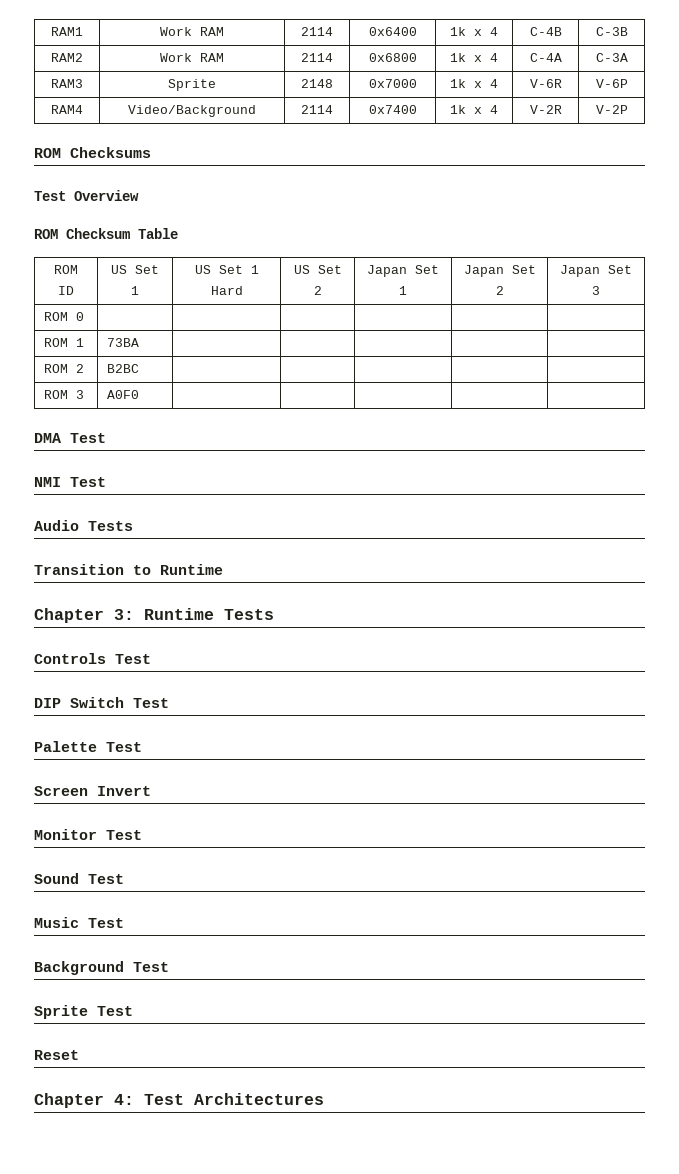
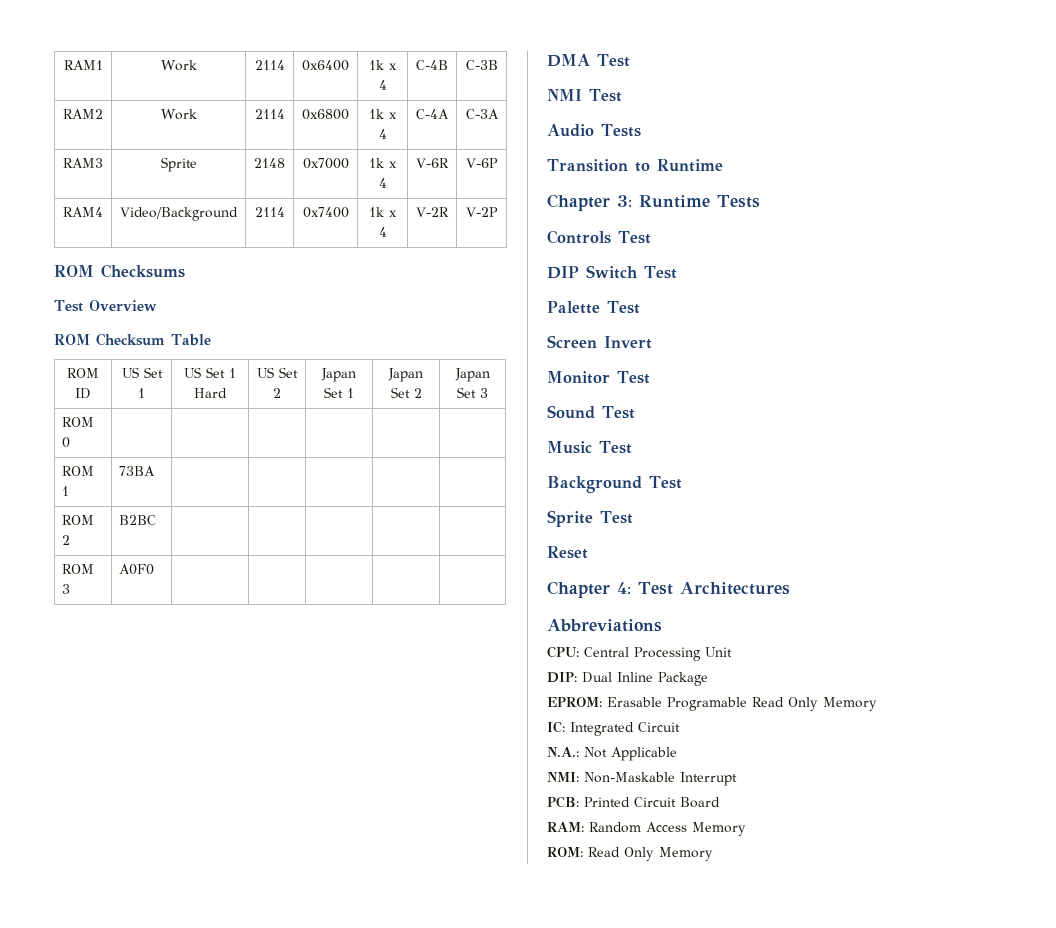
- RAM1 | Work RAM | 2114 | 0x6400 | 1k x 4 | C-4B | C-3B
+ RAM1 | Work | 2114 | 0x6400 | 1k x 4 | C-4B | C-3B
- RAM2 | Work RAM | 2114 | 0x6800 | 1k x 4 | C-4A | C-3A
+ RAM2 | Work | 2114 | 0x6800 | 1k x 4 | C-4A | C-3A
+ Abbreviations
+ CPU: Central Processing Unit
+ DIP: Dual Inline Package
+ EPROM: Erasable Programable Read Only Memory
+ IC: Integrated Circuit
+ N.A.: Not Applicable
+ NMI: Non-Maskable Interrupt
+ PCB: Printed Circuit Board
+ RAM: Random Access Memory
+ ROM: Read Only Memory

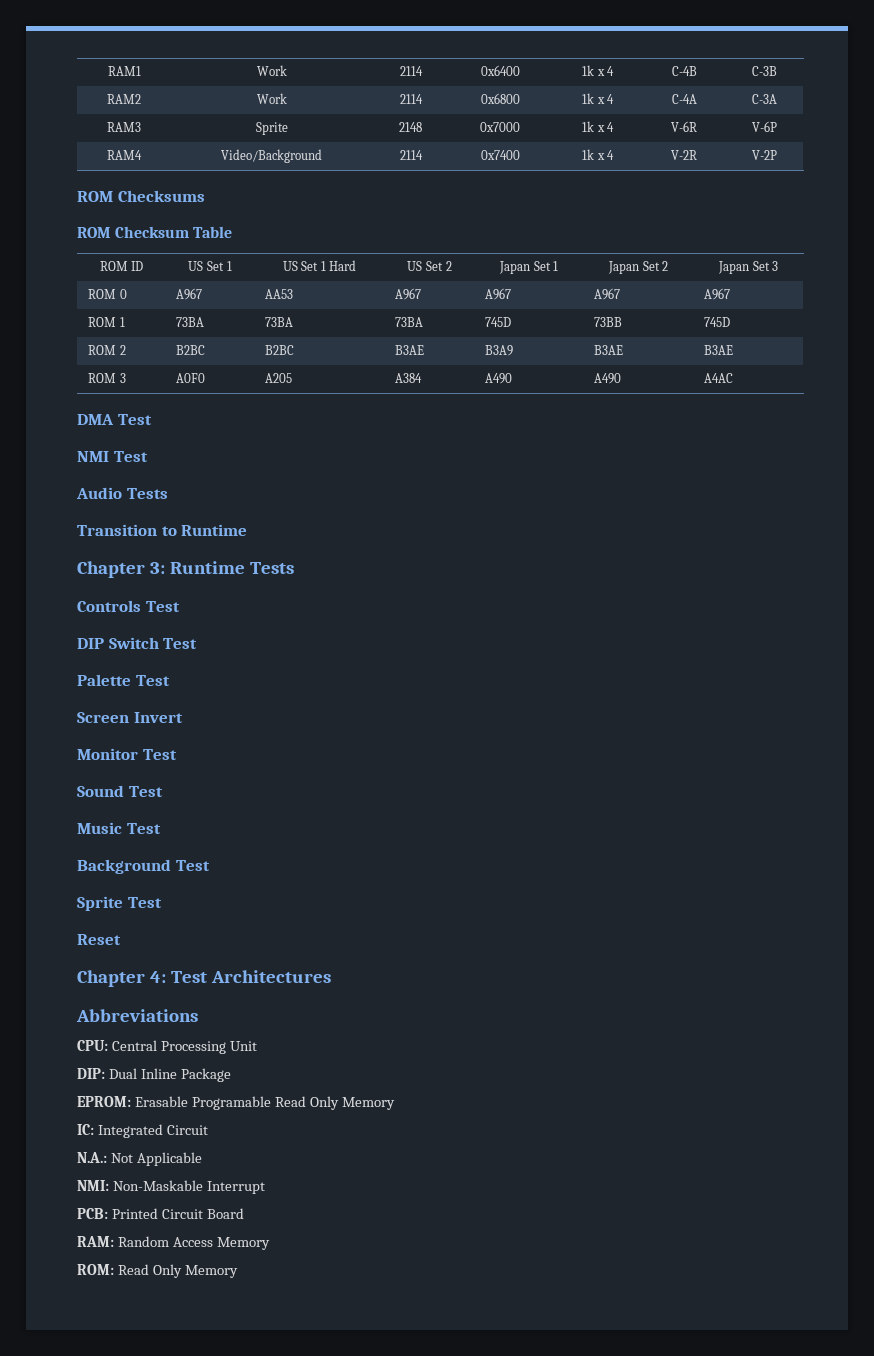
- Test Overview
- ROM 0 | | | | | |
- ROM 1 | 73BA | | | | |
- ROM 2 | B2BC | | | | |
- ROM 3 | A0F0 | | | | |
+ ROM 0 | A967 | AA53 | A967 | A967 | A967 | A967
+ ROM 1 | 73BA | 73BA | 73BA | 745D | 73BB | 745D
+ ROM 2 | B2BC | B2BC | B3AE | B3A9 | B3AE | B3AE
+ ROM 3 | A0F0 | A205 | A384 | A490 | A490 | A4AC

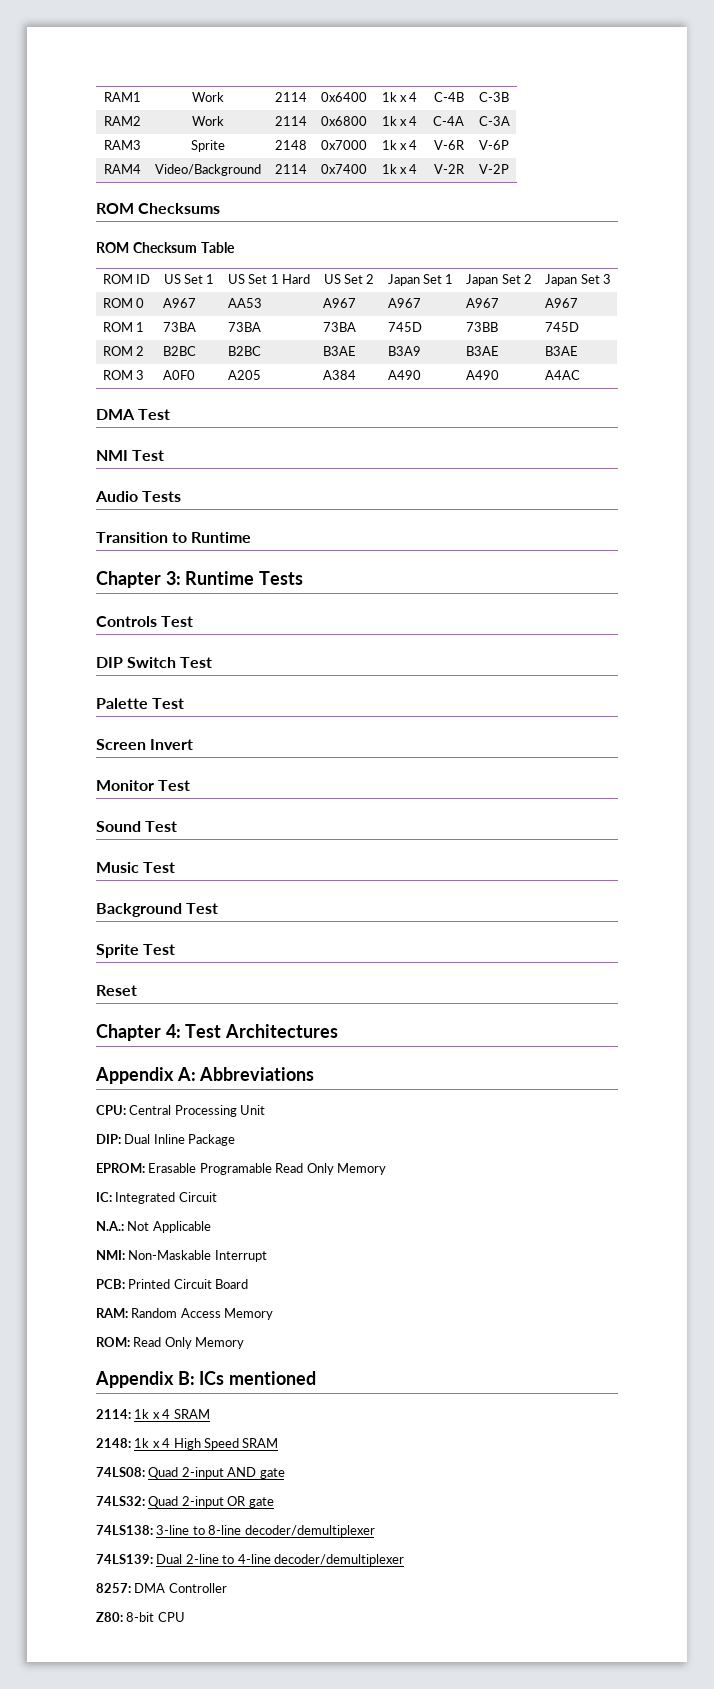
- Abbreviations
+ Appendix A: Abbreviations
+ Appendix B: ICs mentioned
+ 2114: 1k x 4 SRAM
+ 2148: 1k x 4 High Speed SRAM
+ 74LS08: Quad 2-input AND gate
+ 74LS32: Quad 2-input OR gate
+ 74LS138: 3-line to 8-line decoder/demultiplexer
+ 74LS139: Dual 2-line to 4-line decoder/demultiplexer
+ 8257: DMA Controller
+ Z80: 8-bit CPU

